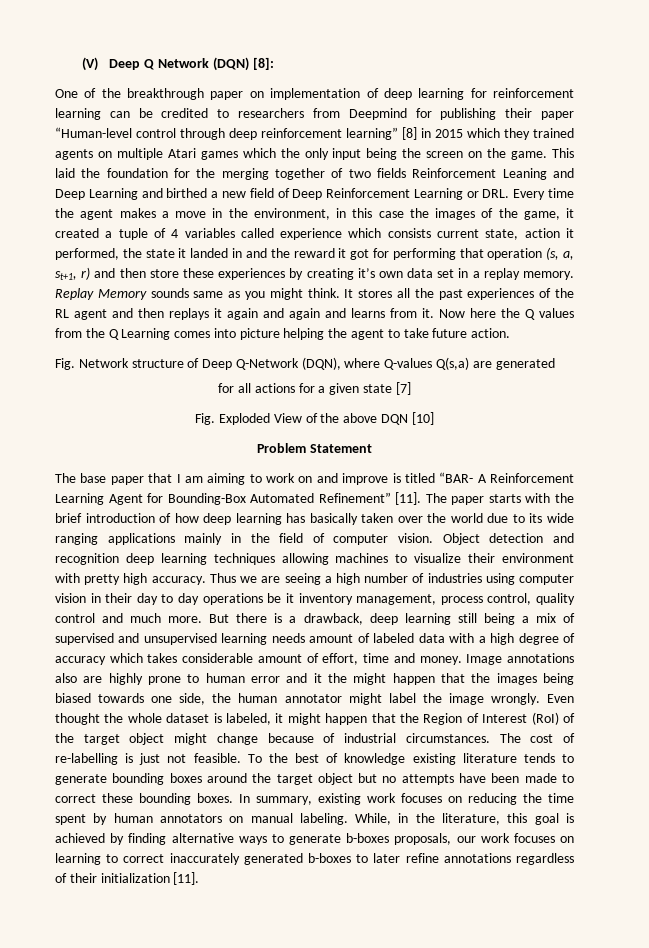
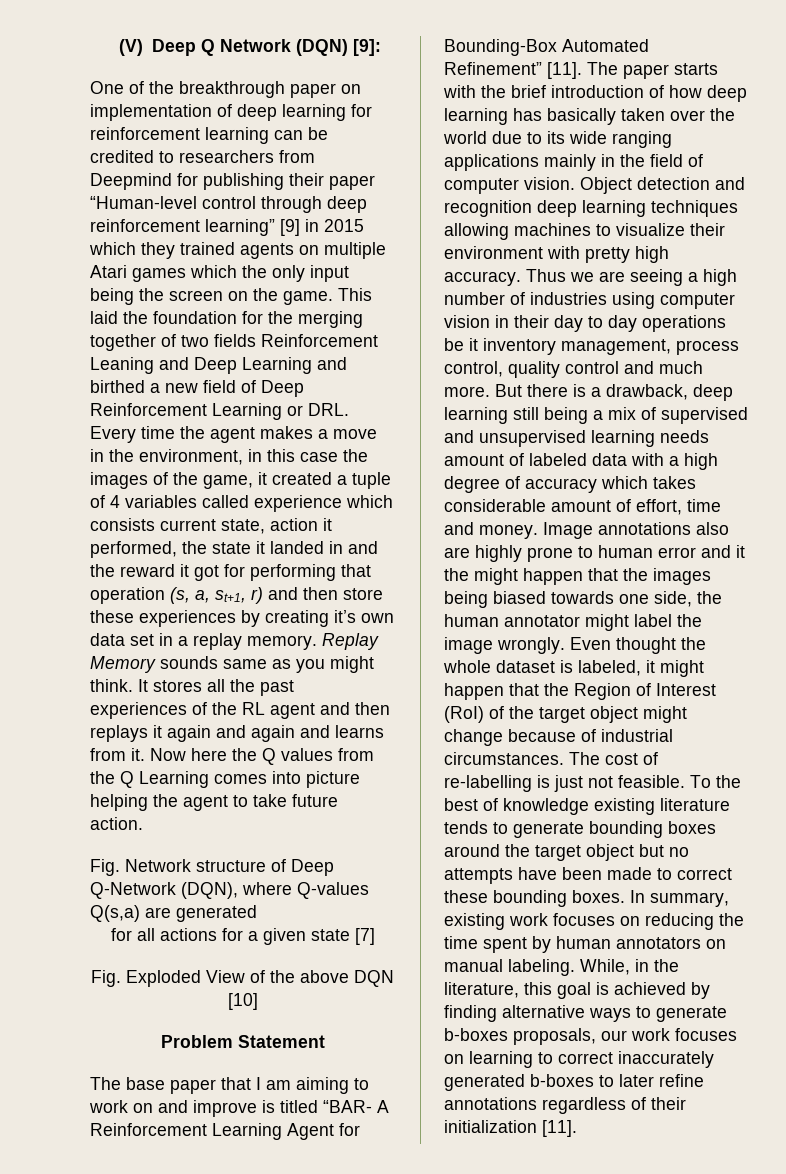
- (V) Deep Q Network (DQN) [8]:
+ (V) Deep Q Network (DQN) [9]:
- One of the breakthrough paper on implementation of deep learning for reinforcement learning can be credited to researchers from Deepmind for publishing their paper “Human-level control through deep reinforcement learning” [8] in 2015 which they trained agents on multiple Atari games which the only input being the screen on the game.
+ One of the breakthrough paper on implementation of deep learning for reinforcement learning can be credited to researchers from Deepmind for publishing their paper “Human-level control through deep reinforcement learning” [9] in 2015 which they trained agents on multiple Atari games which the only input being the screen on the game.

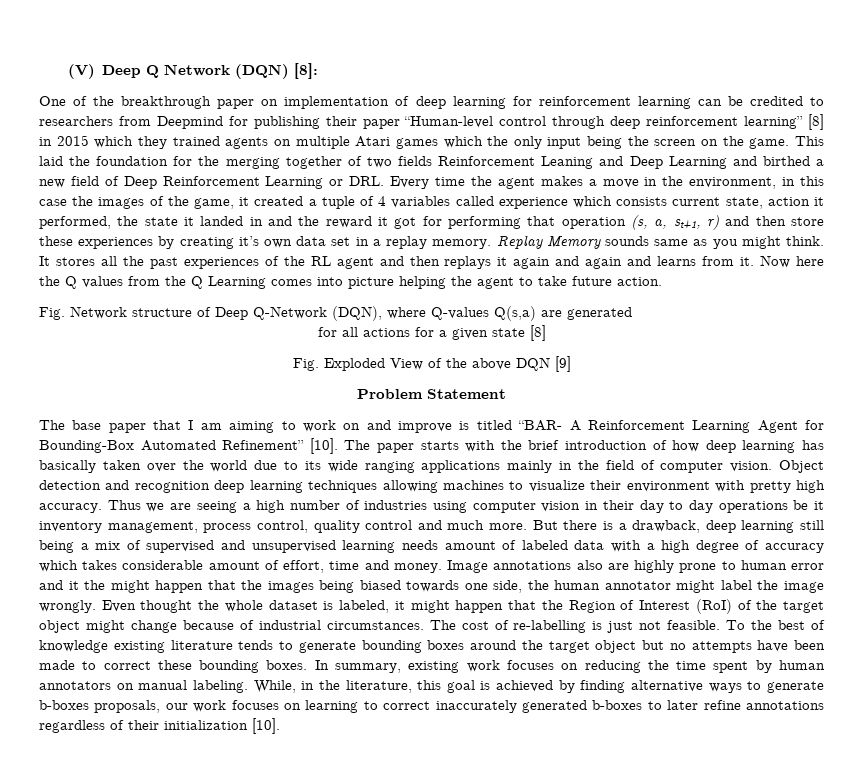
- (V) Deep Q Network (DQN) [9]:
+ (V) Deep Q Network (DQN) [8]:
- One of the breakthrough paper on implementation of deep learning for reinforcement learning can be credited to researchers from Deepmind for publishing their paper “Human-level control through deep reinforcement learning” [9] in 2015 which they trained agents on multiple Atari games which the only input being the screen on the game.
+ One of the breakthrough paper on implementation of deep learning for reinforcement learning can be credited to researchers from Deepmind for publishing their paper “Human-level control through deep reinforcement learning” [8] in 2015 which they trained agents on multiple Atari games which the only input being the screen on the game.
- for all actions for a given state [7]
+ for all actions for a given state [8]
- Fig. Exploded View of the above DQN [10]
+ Fig. Exploded View of the above DQN [9]
- The base paper that I am aiming to work on and improve is titled “BAR- A Reinforcement Learning Agent for Bounding-Box Automated Refinement” [11].
+ The base paper that I am aiming to work on and improve is titled “BAR- A Reinforcement Learning Agent for Bounding-Box Automated Refinement” [10].
- While, in the literature, this goal is achieved by finding alternative ways to generate b-boxes proposals, our work focuses on learning to correct inaccurately generated b-boxes to later refine annotations regardless of their initialization [11].
+ While, in the literature, this goal is achieved by finding alternative ways to generate b-boxes proposals, our work focuses on learning to correct inaccurately generated b-boxes to later refine annotations regardless of their initialization [10].

